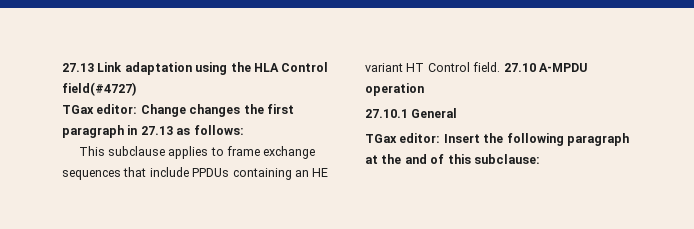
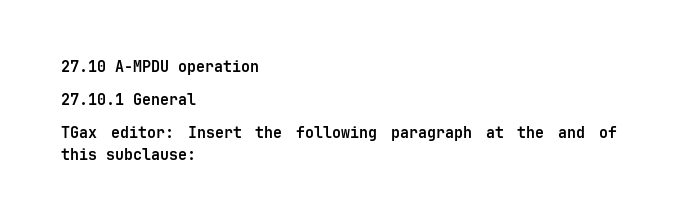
- 27.13 Link adaptation using the HLA Control field(#4727)
- TGax editor: Change changes the first paragraph in 27.13 as follows:
- This subclause applies to frame exchange sequences that include PPDUs containing an HE variant HT Control field.

